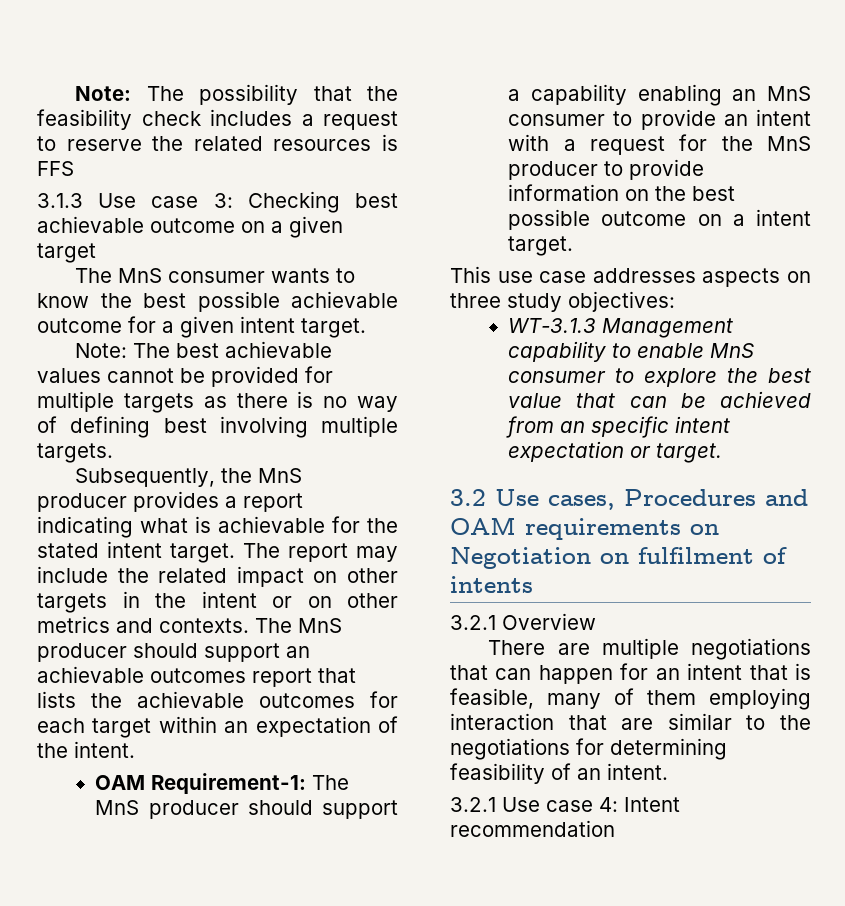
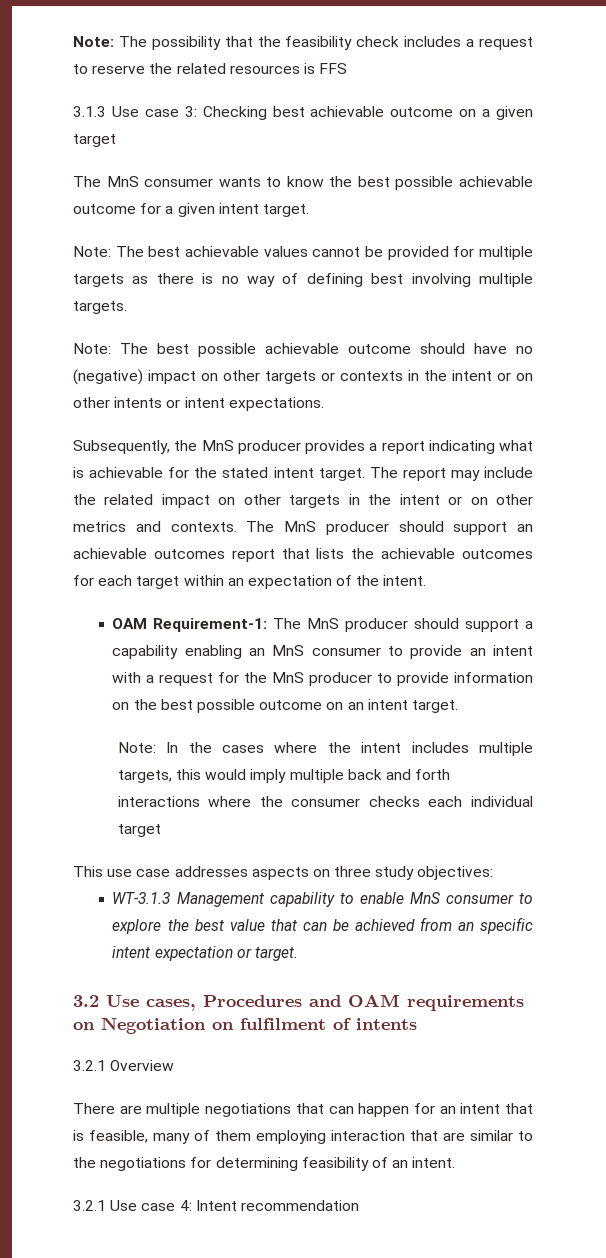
+ Note: The best possible achievable outcome should have no (negative) impact on other targets or contexts in the intent or on other intents or intent expectations.
- OAM Requirement-1: The MnS producer should support a capability enabling an MnS consumer to provide an intent with a request for the MnS producer to provide information on the best possible outcome on a intent target.
+ OAM Requirement-1: The MnS producer should support a capability enabling an MnS consumer to provide an intent with a request for the MnS producer to provide information on the best possible outcome on an intent target.
+ Note: In the cases where the intent includes multiple targets, this would imply multiple back and forth interactions where the consumer checks each individual target

